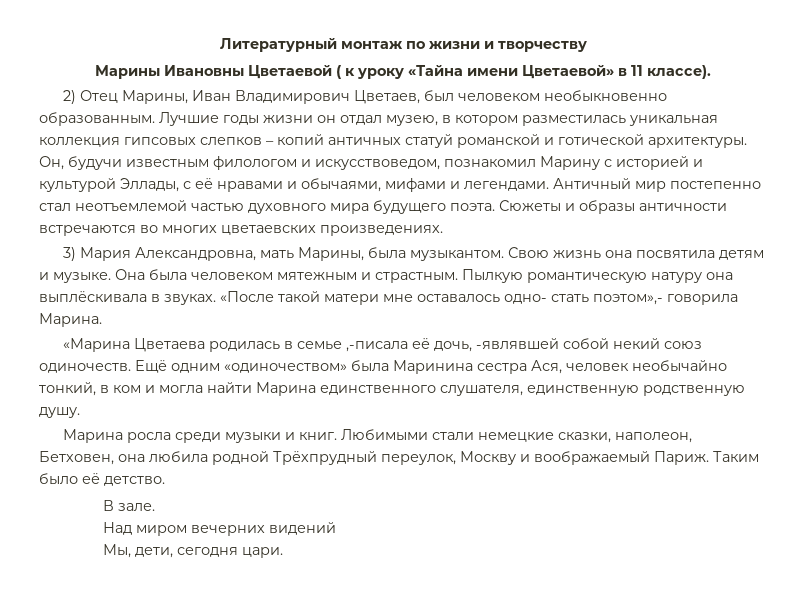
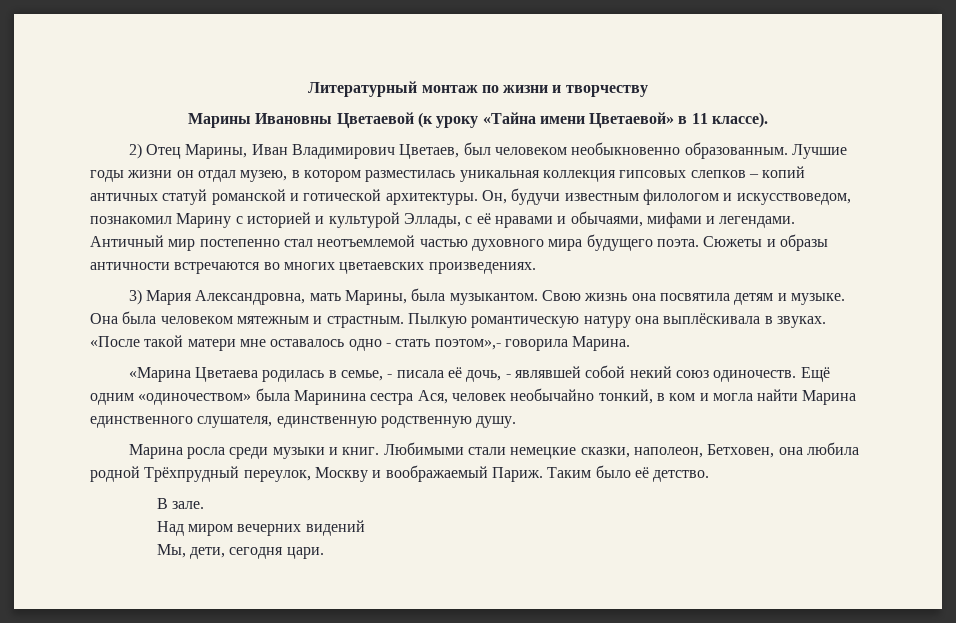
- Марины Ивановны Цветаевой ( к уроку «Тайна имени Цветаевой» в 11 классе).
+ Марины Ивановны Цветаевой (к уроку «Тайна имени Цветаевой» в 11 классе).
- «После такой матери мне оставалось одно- стать поэтом»,- говорила Марина.
+ «После такой матери мне оставалось одно - стать поэтом»,- говорила Марина.
- «Марина Цветаева родилась в семье ,-писала её дочь, -являвшей собой некий союз одиночеств.
+ «Марина Цветаева родилась в семье, - писала её дочь, - являвшей собой некий союз одиночеств.

